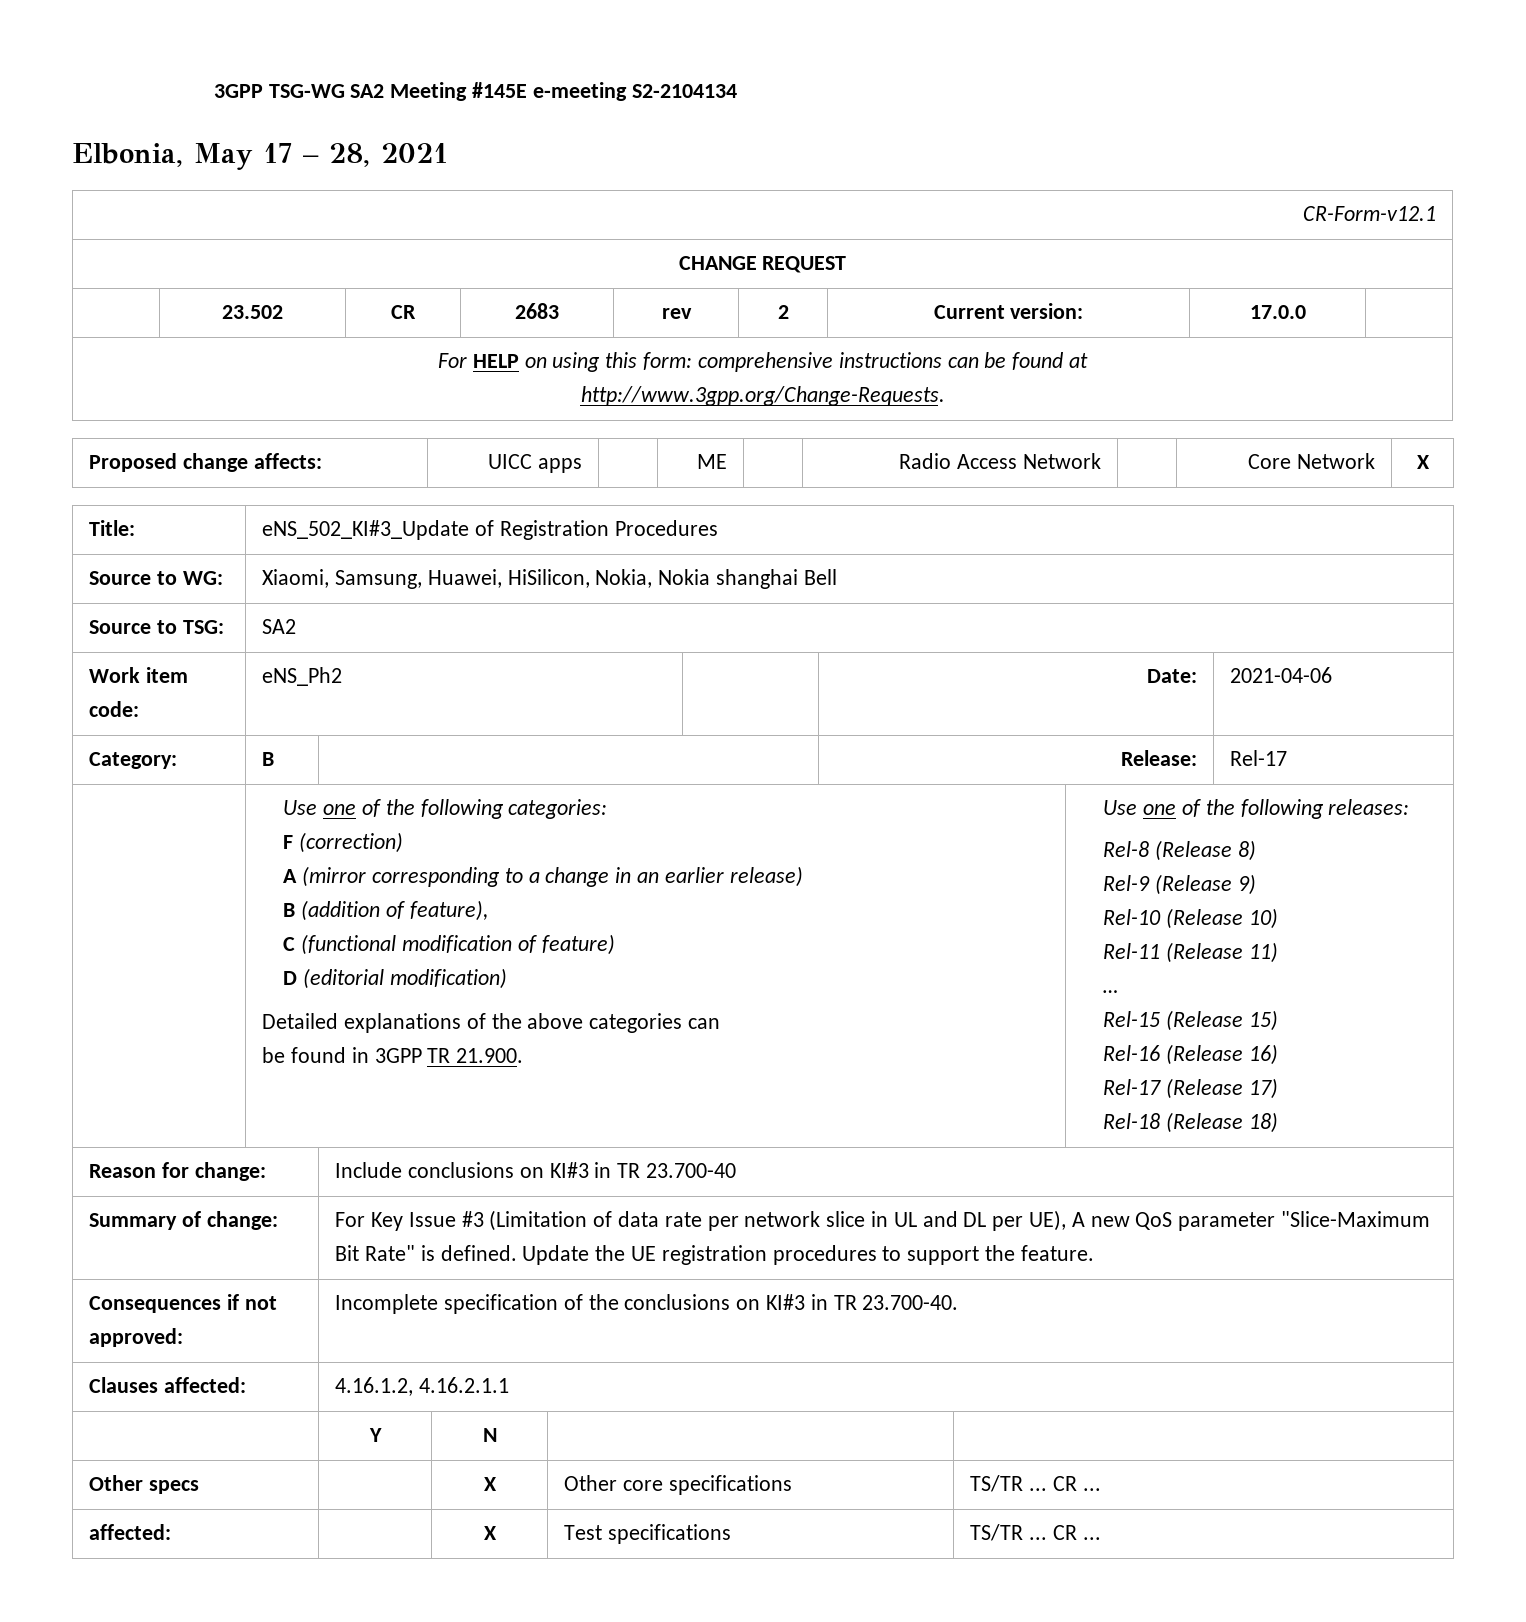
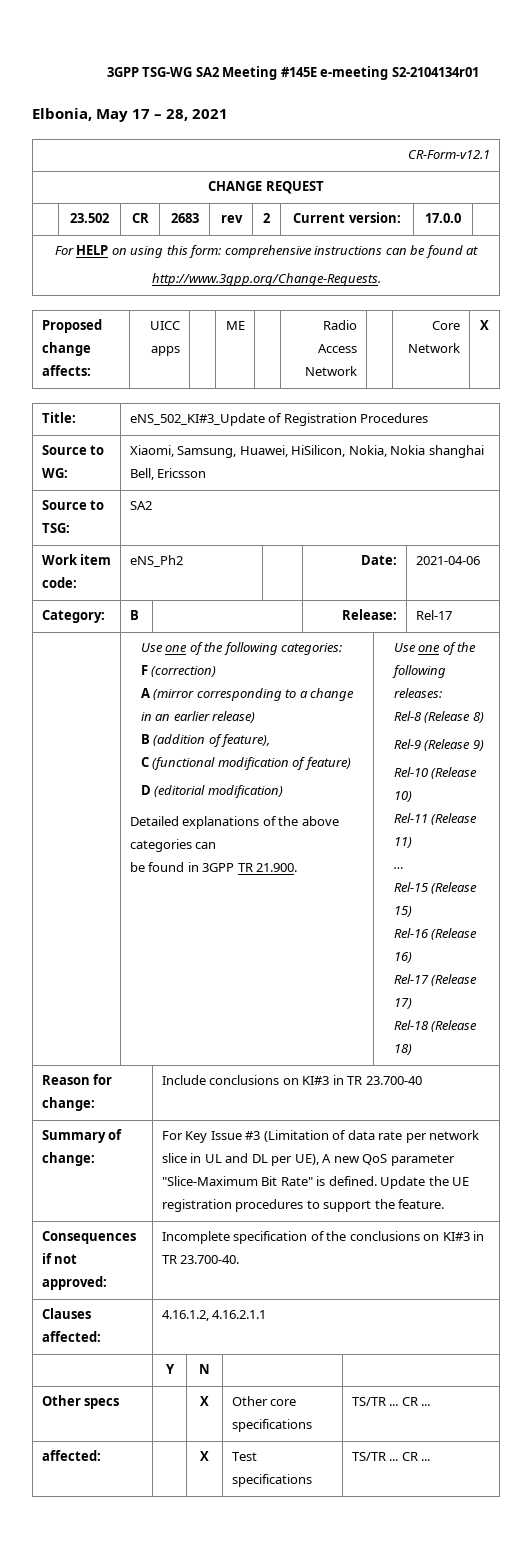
- 3GPP TSG-WG SA2 Meeting #145E e-meeting S2-2104134
+ 3GPP TSG-WG SA2 Meeting #145E e-meeting S2-2104134r01
- Source to WG: | Xiaomi, Samsung, Huawei, HiSilicon, Nokia, Nokia shanghai Bell
+ Source to WG: | Xiaomi, Samsung, Huawei, HiSilicon, Nokia, Nokia shanghai Bell, Ericsson

